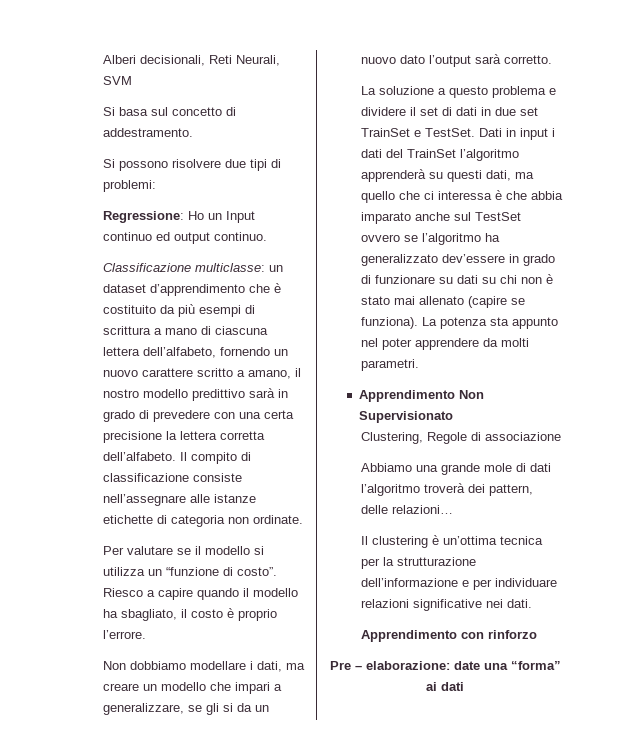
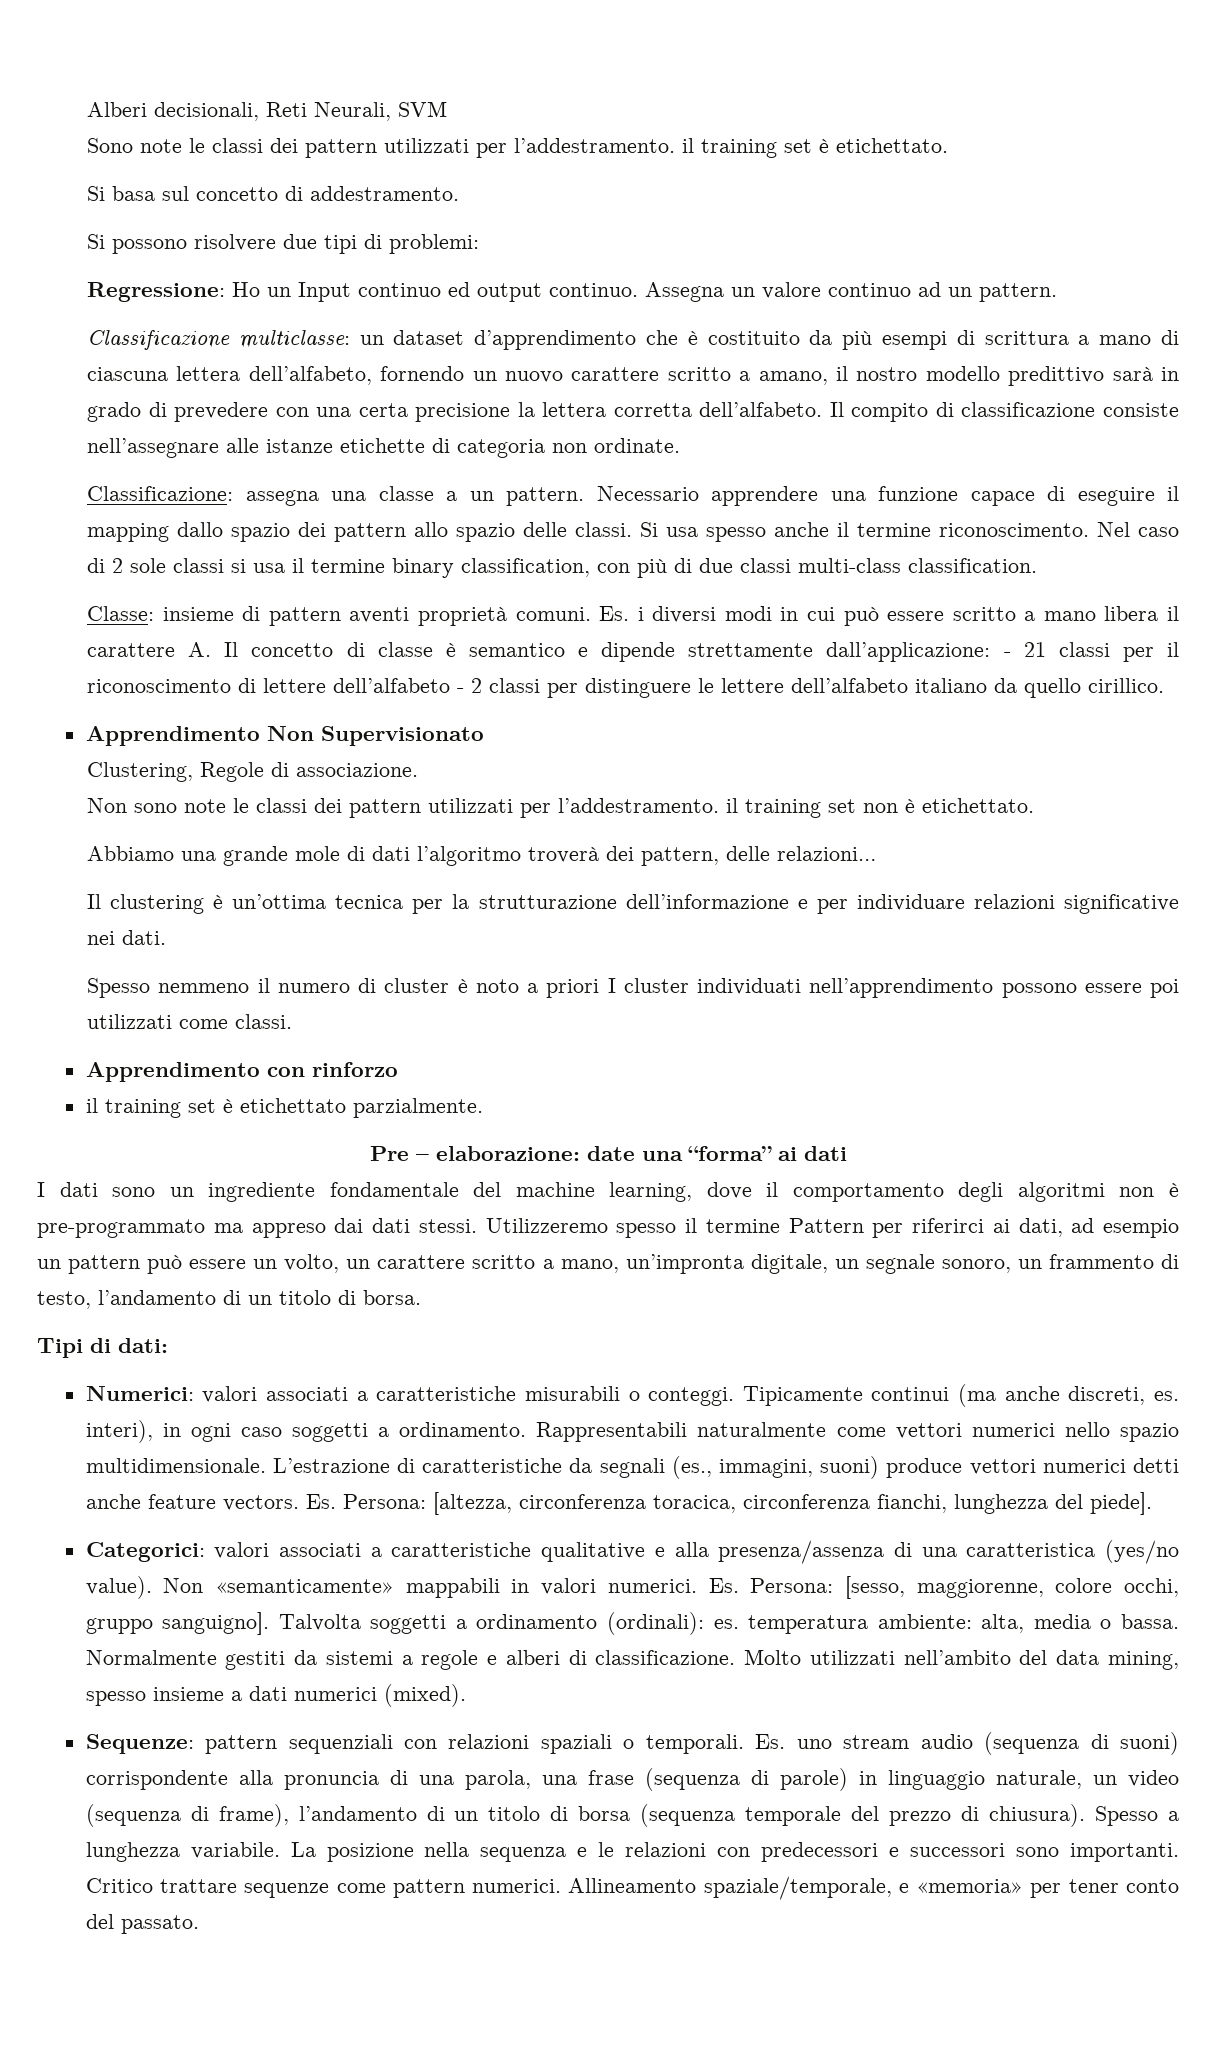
+ Sono note le classi dei pattern utilizzati per l’addestramento. il training set è etichettato.
+ Assegna un valore continuo ad un pattern.
- Per valutare se il modello si utilizza un “funzione di costo”. Riesco a capire quando il modello ha sbagliato, il costo è proprio l’errore.
- Non dobbiamo modellare i dati, ma creare un modello che impari a generalizzare, se gli si da un nuovo dato l’output sarà corretto.
- La soluzione a questo problema e dividere il set di dati in due set TrainSet e TestSet. Dati in input i dati del TrainSet l’algoritmo apprenderà su questi dati, ma quello che ci interessa è che abbia imparato anche sul TestSet ovvero se l’algoritmo ha generalizzato dev’essere in grado di funzionare su dati su chi non è stato mai allenato (capire se funziona). La potenza sta appunto nel poter apprendere da molti parametri.
+ Classificazione: assegna una classe a un pattern. Necessario apprendere una funzione capace di eseguire il mapping dallo spazio dei pattern allo spazio delle classi. Si usa spesso anche il termine riconoscimento. Nel caso di 2 sole classi si usa il termine binary classification, con più di due classi multi-class classification.
+ Classe: insieme di pattern aventi proprietà comuni. Es. i diversi modi in cui può essere scritto a mano libera il carattere A. Il concetto di classe è semantico e dipende strettamente dall’applicazione: - 21 classi per il riconoscimento di lettere dell’alfabeto - 2 classi per distinguere le lettere dell’alfabeto italiano da quello cirillico.
- Clustering, Regole di associazione
+ Clustering, Regole di associazione.
+ Non sono note le classi dei pattern utilizzati per l’addestramento. il training set non è etichettato.
+ Spesso nemmeno il numero di cluster è noto a priori I cluster individuati nell’apprendimento possono essere poi utilizzati come classi.
  Apprendimento con rinforzo
+ il training set è etichettato parzialmente.
+ I dati sono un ingrediente fondamentale del machine learning, dove il comportamento degli algoritmi non è pre-programmato ma appreso dai dati stessi. Utilizzeremo spesso il termine Pattern per riferirci ai dati, ad esempio un pattern può essere un volto, un carattere scritto a mano, un’impronta digitale, un segnale sonoro, un frammento di testo, l’andamento di un titolo di borsa.
+ Tipi di dati:
+ Numerici: valori associati a caratteristiche misurabili o conteggi. Tipicamente continui (ma anche discreti, es. interi), in ogni caso soggetti a ordinamento. Rappresentabili naturalmente come vettori numerici nello spazio multidimensionale. L’estrazione di caratteristiche da segnali (es., immagini, suoni) produce vettori numerici detti anche feature vectors. Es. Persona: [altezza, circonferenza toracica, circonferenza fianchi, lunghezza del piede].
+ Categorici: valori associati a caratteristiche qualitative e alla presenza/assenza di una caratteristica (yes/no value). Non «semanticamente» mappabili in valori numerici. Es. Persona: [sesso, maggiorenne, colore occhi, gruppo sanguigno]. Talvolta soggetti a ordinamento (ordinali): es. temperatura ambiente: alta, media o bassa. Normalmente gestiti da sistemi a regole e alberi di classificazione. Molto utilizzati nell’ambito del data mining, spesso insieme a dati numerici (mixed).
+ Sequenze: pattern sequenziali con relazioni spaziali o temporali. Es. uno stream audio (sequenza di suoni) corrispondente alla pronuncia di una parola, una frase (sequenza di parole) in linguaggio naturale, un video (sequenza di frame), l’andamento di un titolo di borsa (sequenza temporale del prezzo di chiusura). Spesso a lunghezza variabile. La posizione nella sequenza e le relazioni con predecessori e successori sono importanti. Critico trattare sequenze come pattern numerici. Allineamento spaziale/temporale, e «memoria» per tener conto del passato.

